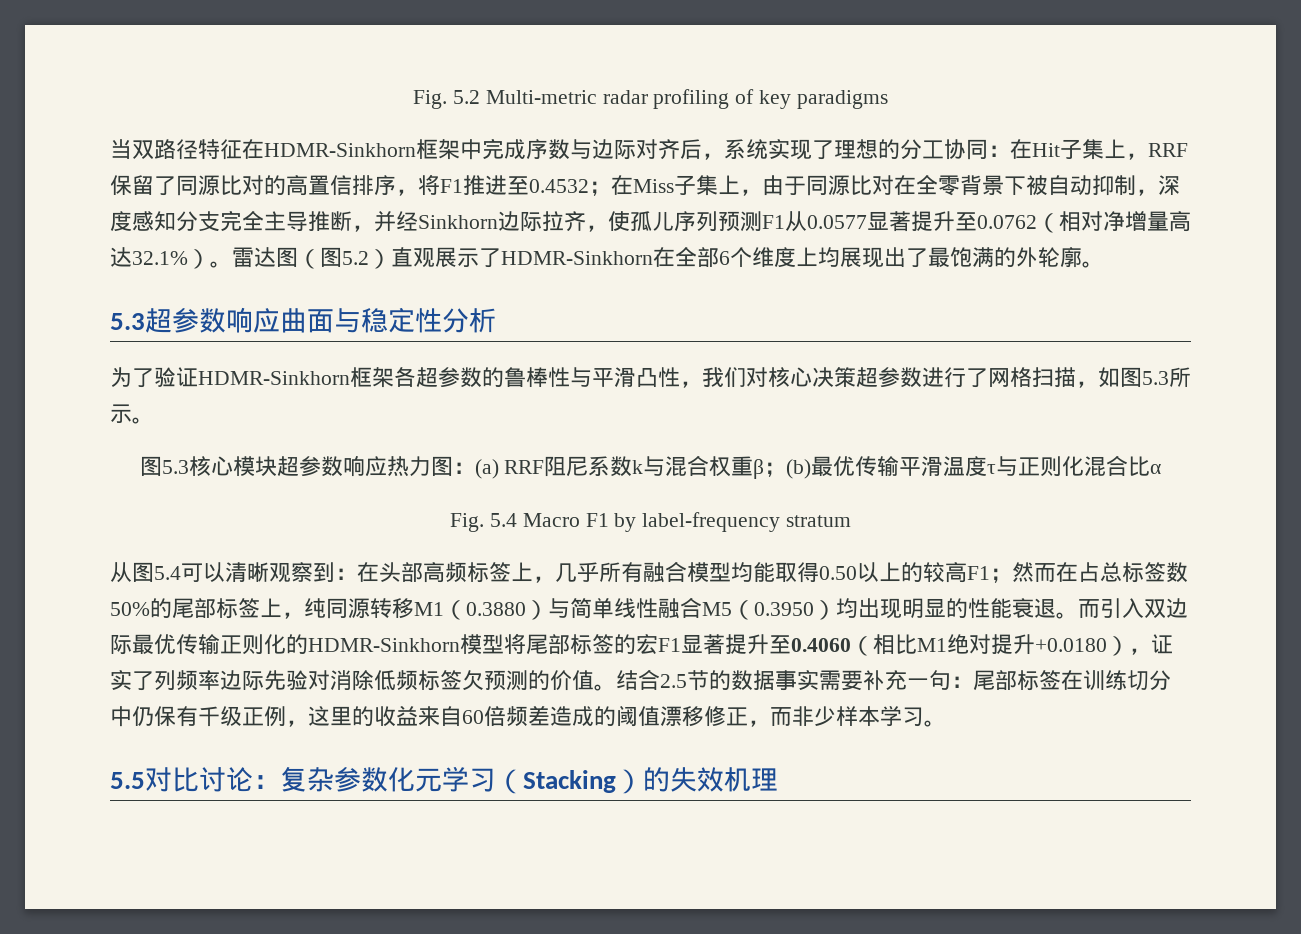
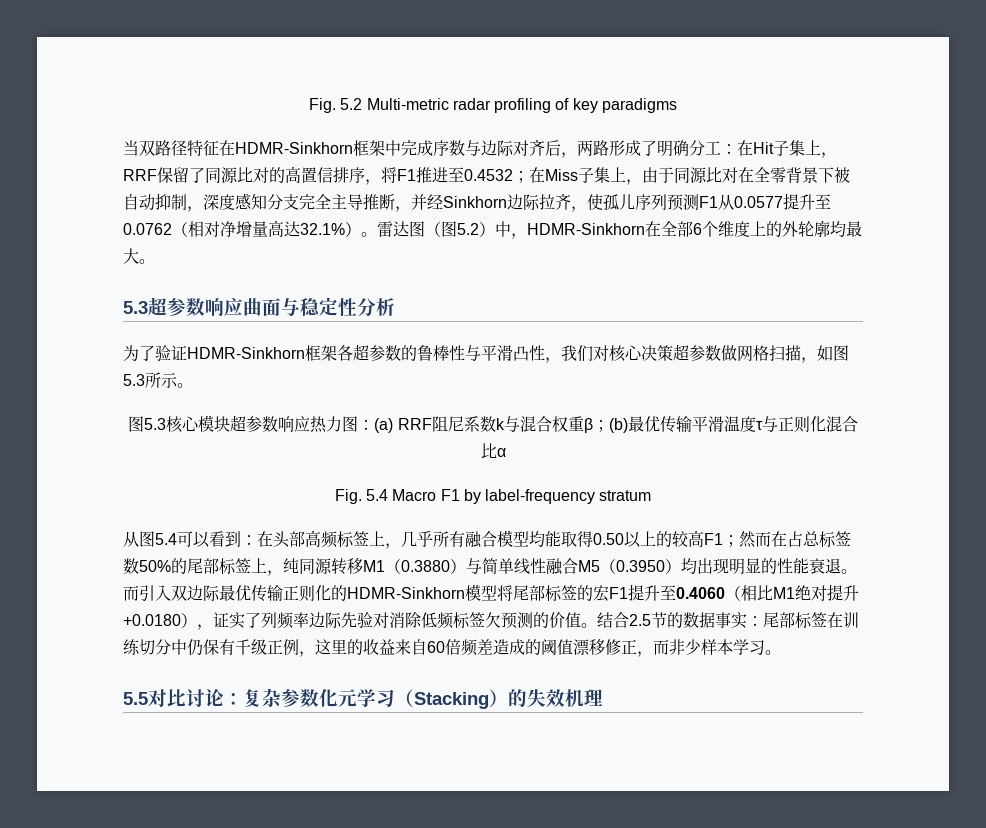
- 当双路径特征在HDMR-Sinkhorn框架中完成序数与边际对齐后，系统实现了理想的分工协同：
+ 当双路径特征在HDMR-Sinkhorn框架中完成序数与边际对齐后，两路形成了明确分工：
- 在Miss子集上，由于同源比对在全零背景下被自动抑制，深度感知分支完全主导推断，并经Sinkhorn边际拉齐，使孤儿序列预测F1从0.0577显著提升至0.0762（相对净增量高达32.1%）。
+ 在Miss子集上，由于同源比对在全零背景下被自动抑制，深度感知分支完全主导推断，并经Sinkhorn边际拉齐，使孤儿序列预测F1从0.0577提升至0.0762（相对净增量高达32.1%）。
- 雷达图（图5.2）直观展示了HDMR-Sinkhorn在全部6个维度上均展现出了最饱满的外轮廓。
+ 雷达图（图5.2）中，HDMR-Sinkhorn在全部6个维度上的外轮廓均最大。
- 为了验证HDMR-Sinkhorn框架各超参数的鲁棒性与平滑凸性，我们对核心决策超参数进行了网格扫描，如图5.3所示。
+ 为了验证HDMR-Sinkhorn框架各超参数的鲁棒性与平滑凸性，我们对核心决策超参数做网格扫描，如图5.3所示。
- 从图5.4可以清晰观察到：在头部高频标签上，几乎所有融合模型均能取得0.50以上的较高F1；然而在占总标签数50%的尾部标签上，纯同源转移M1（0.3880）与简单线性融合M5（0.3950）均出现明显的性能衰退。
+ 从图5.4可以看到：在头部高频标签上，几乎所有融合模型均能取得0.50以上的较高F1；然而在占总标签数50%的尾部标签上，纯同源转移M1（0.3880）与简单线性融合M5（0.3950）均出现明显的性能衰退。
- 而引入双边际最优传输正则化的HDMR-Sinkhorn模型将尾部标签的宏F1显著提升至0.4060（相比M1绝对提升+0.0180），证实了列频率边际先验对消除低频标签欠预测的价值。
+ 而引入双边际最优传输正则化的HDMR-Sinkhorn模型将尾部标签的宏F1提升至0.4060（相比M1绝对提升+0.0180），证实了列频率边际先验对消除低频标签欠预测的价值。
- 结合2.5节的数据事实需要补充一句：尾部标签在训练切分中仍保有千级正例，这里的收益来自60倍频差造成的阈值漂移修正，而非少样本学习。
+ 结合2.5节的数据事实：尾部标签在训练切分中仍保有千级正例，这里的收益来自60倍频差造成的阈值漂移修正，而非少样本学习。

